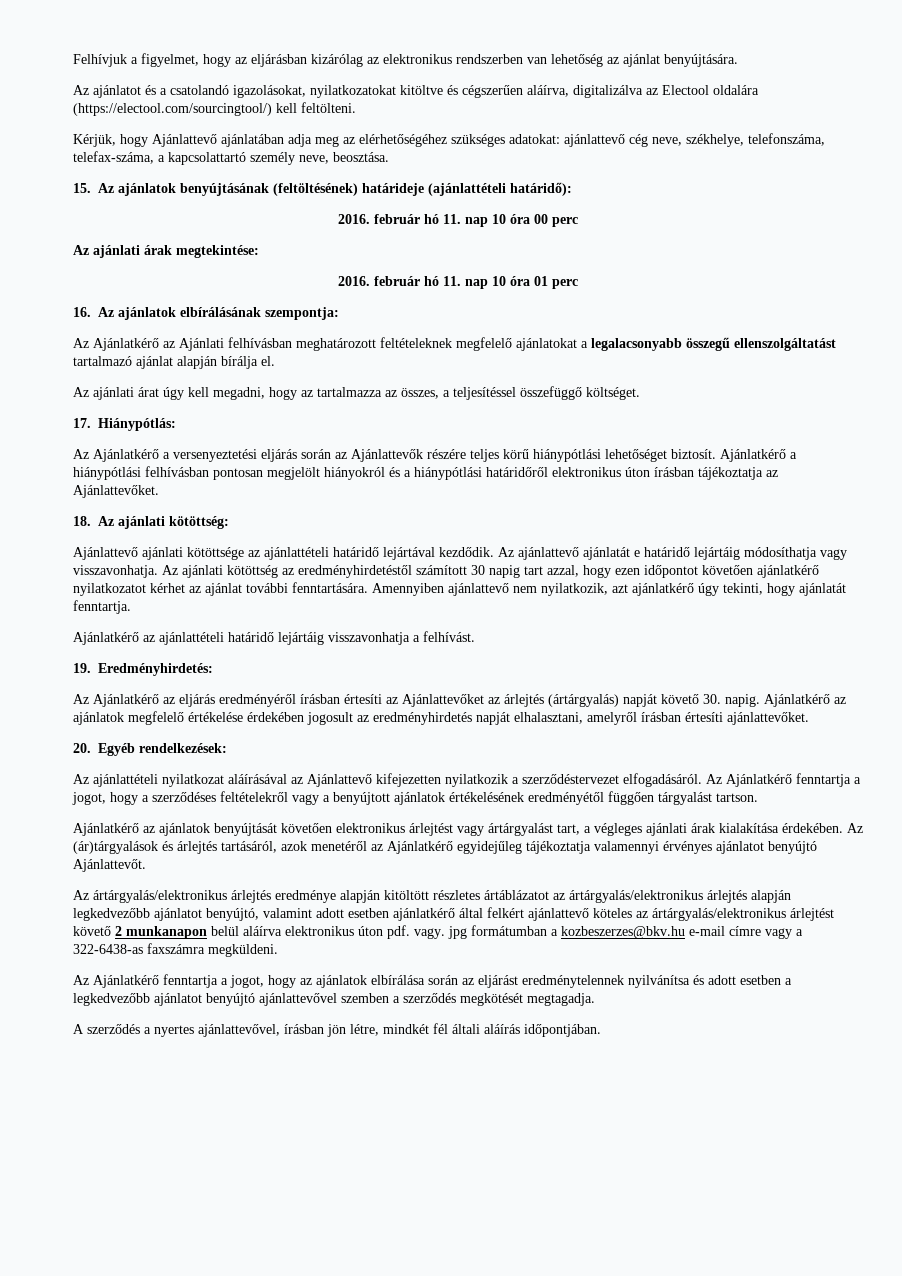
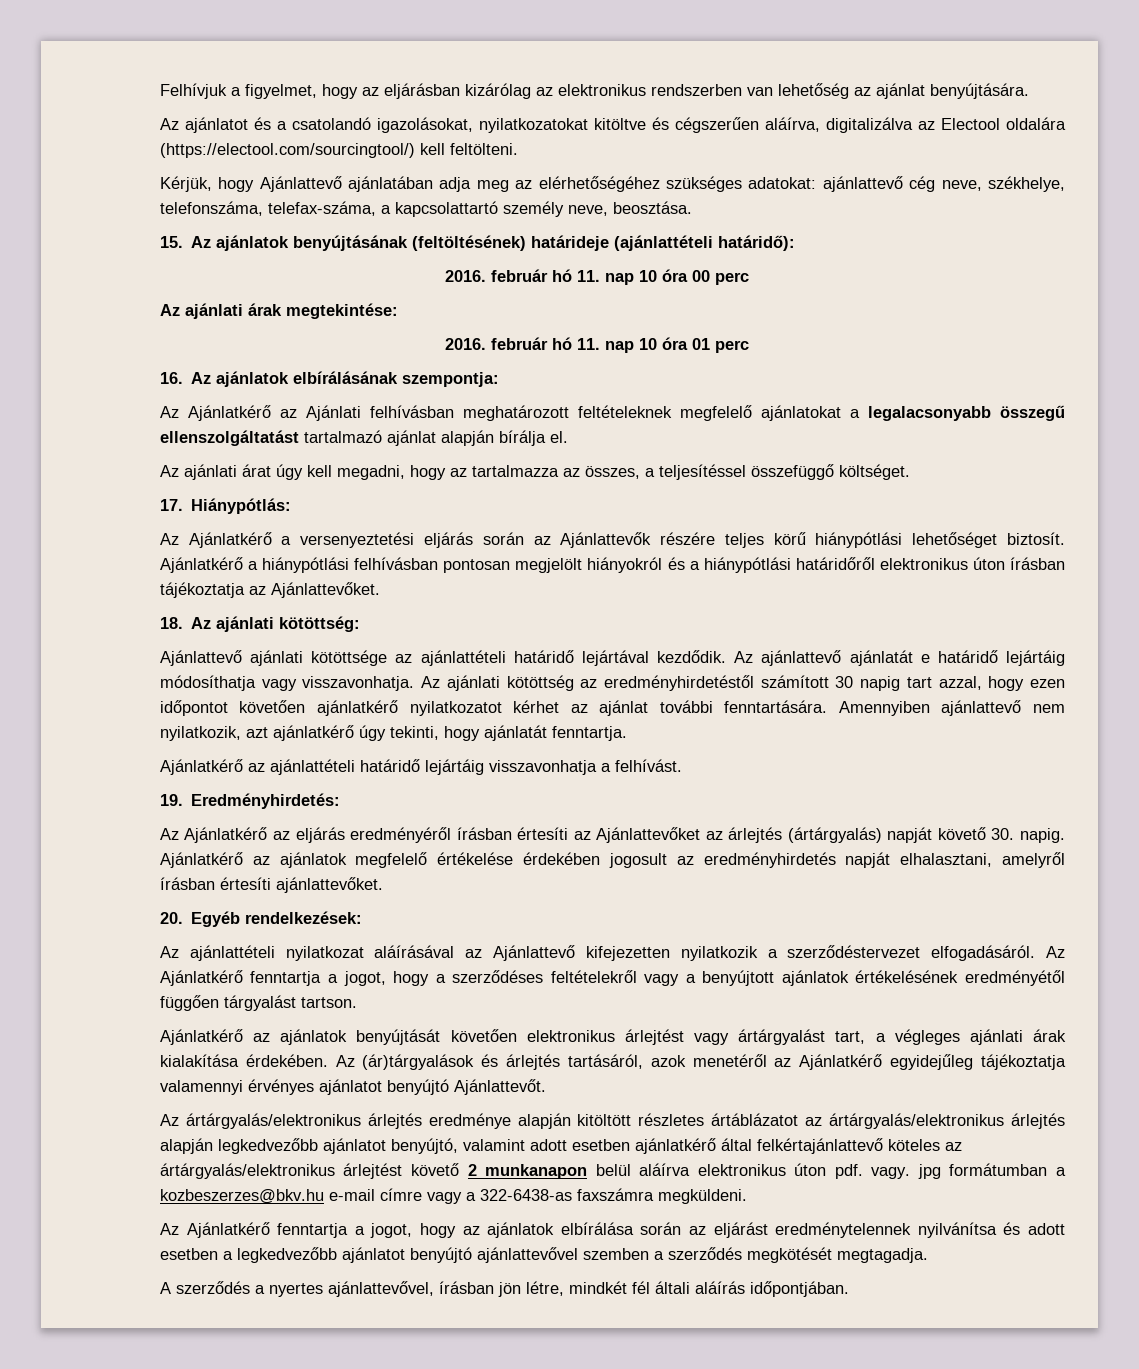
- Az ártárgyalás/elektronikus árlejtés eredménye alapján kitöltött részletes ártáblázatot az ártárgyalás/elektronikus árlejtés alapján legkedvezőbb ajánlatot benyújtó, valamint adott esetben ajánlatkérő által felkért ajánlattevő köteles az ártárgyalás/elektronikus árlejtést követő 2 munkanapon belül aláírva elektronikus úton pdf. vagy. jpg formátumban a kozbeszerzes@bkv.hu e-mail címre vagy a 322-6438-as faxszámra megküldeni.
+ Az ártárgyalás/elektronikus árlejtés eredménye alapján kitöltött részletes ártáblázatot az ártárgyalás/elektronikus árlejtés alapján legkedvezőbb ajánlatot benyújtó, valamint adott esetben ajánlatkérő által felkértajánlattevő köteles az ártárgyalás/elektronikus árlejtést követő 2 munkanapon belül aláírva elektronikus úton pdf. vagy. jpg formátumban a kozbeszerzes@bkv.hu e-mail címre vagy a 322-6438-as faxszámra megküldeni.

